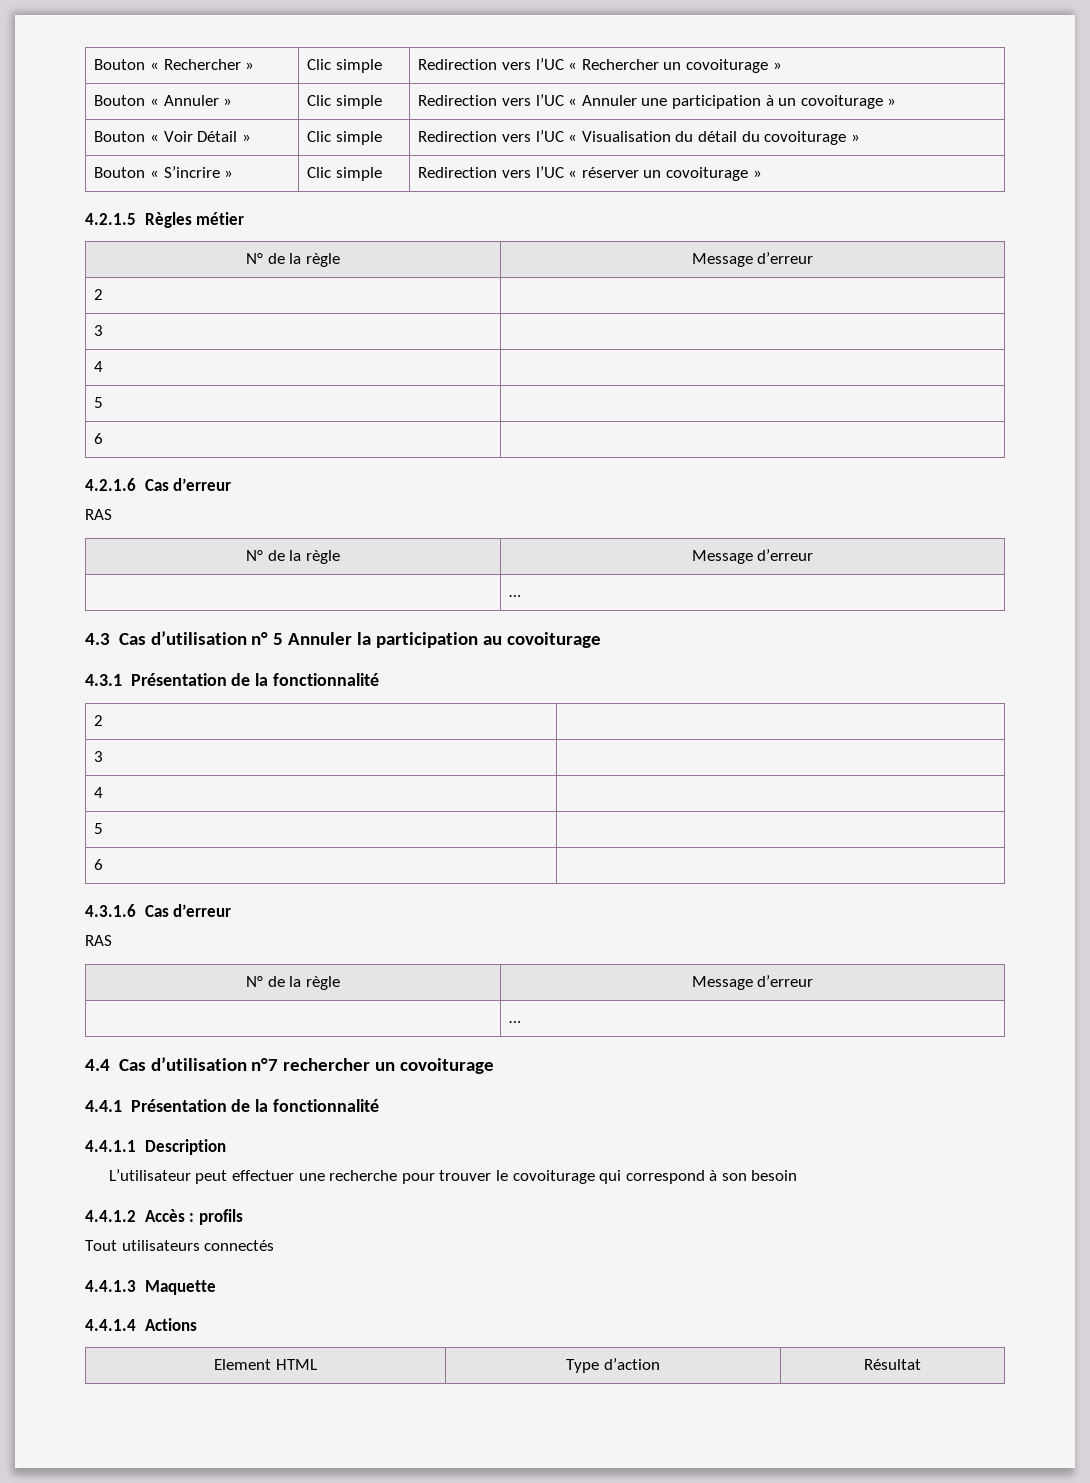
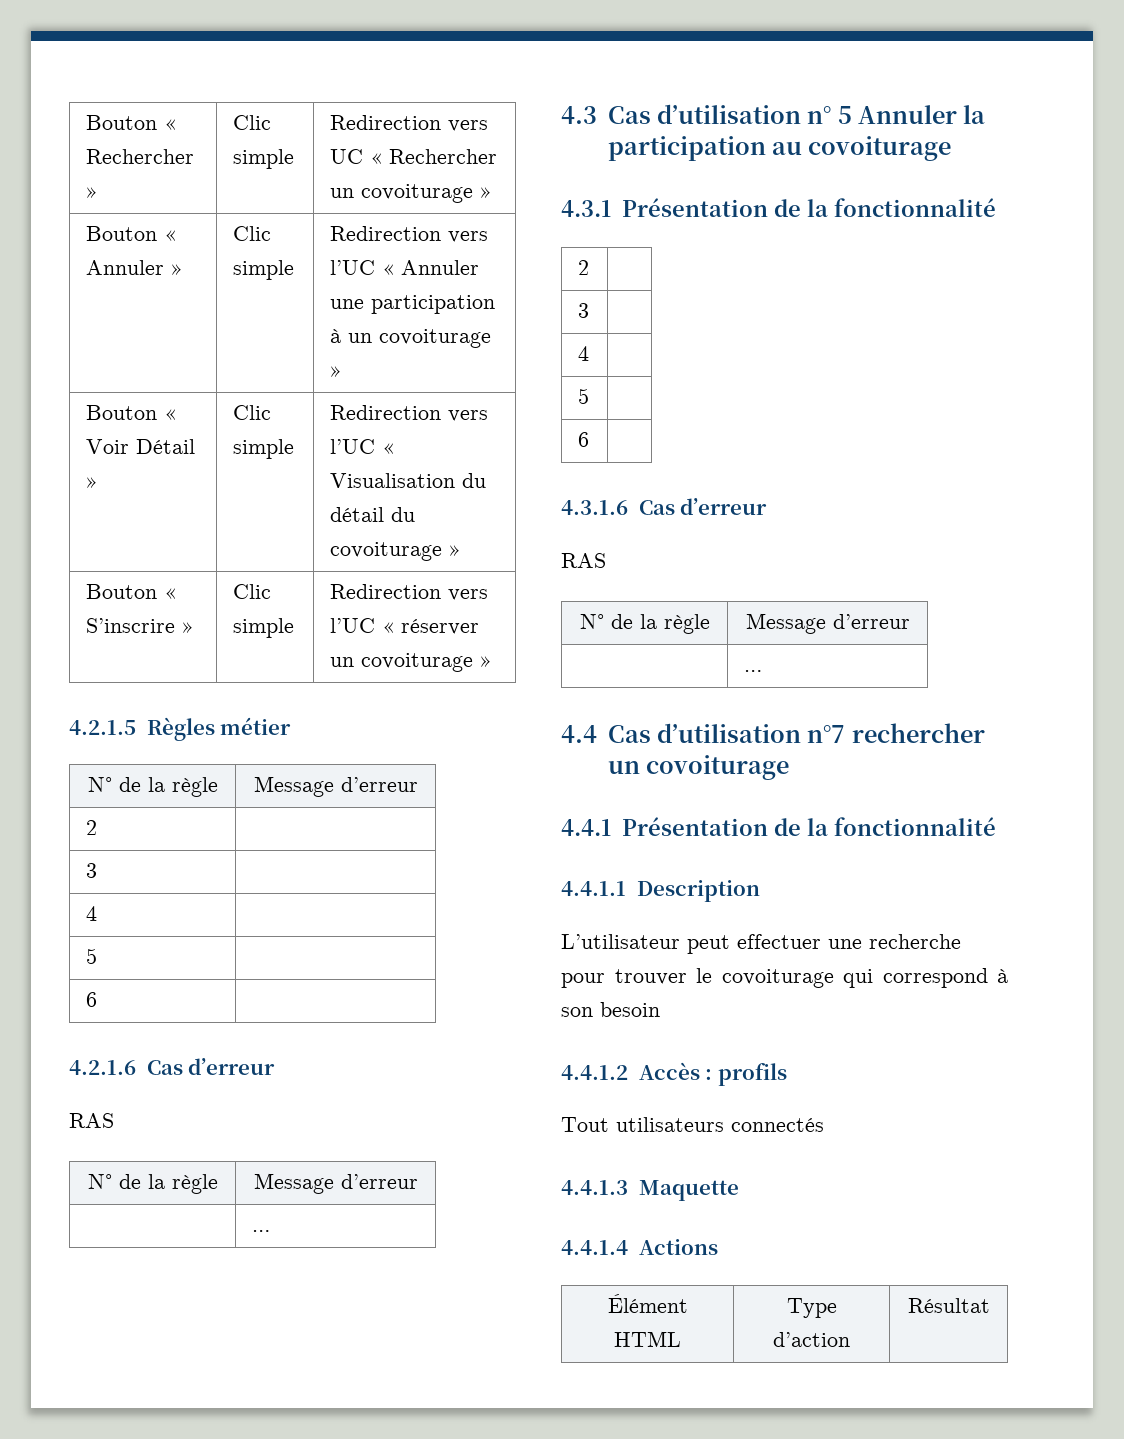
- Bouton « Rechercher » | Clic simple | Redirection vers l’UC « Rechercher un covoiturage »
+ Bouton « Rechercher » | Clic simple | Redirection vers UC « Rechercher un covoiturage »
- Bouton « S’incrire » | Clic simple | Redirection vers l’UC « réserver un covoiturage »
+ Bouton « S’inscrire » | Clic simple | Redirection vers l’UC « réserver un covoiturage »
- Element HTML | Type d’action | Résultat
+ Élément HTML | Type d’action | Résultat

